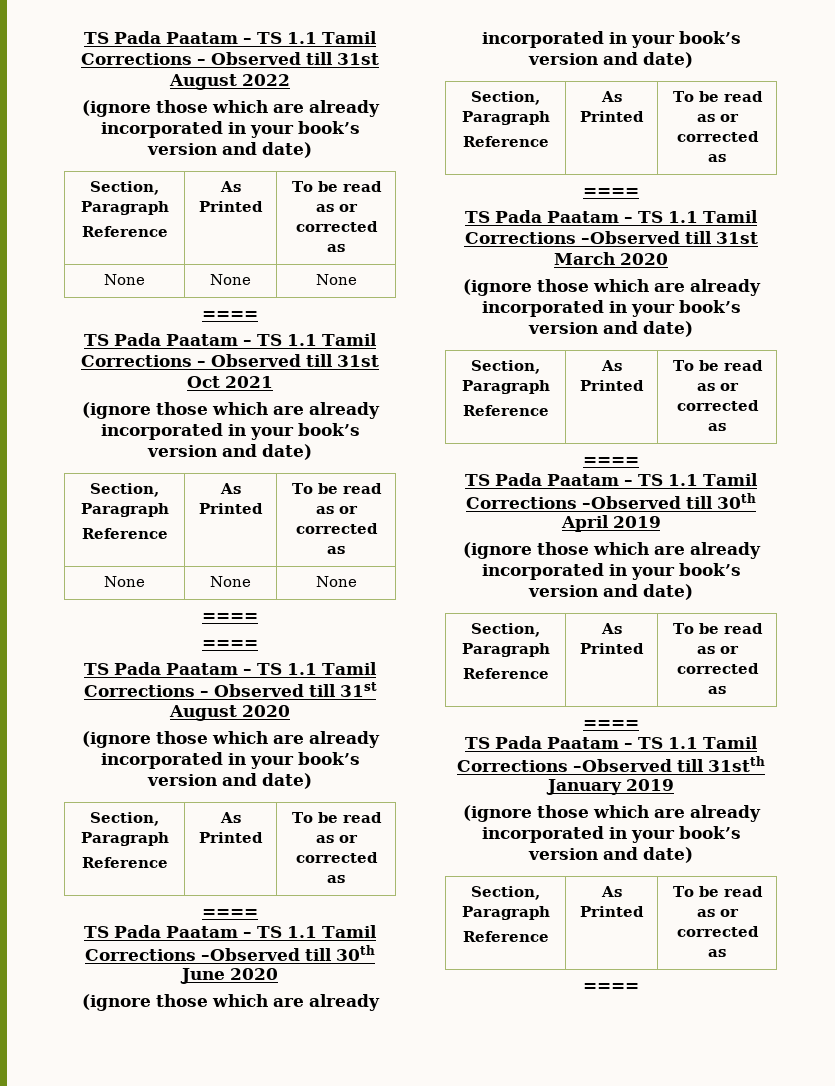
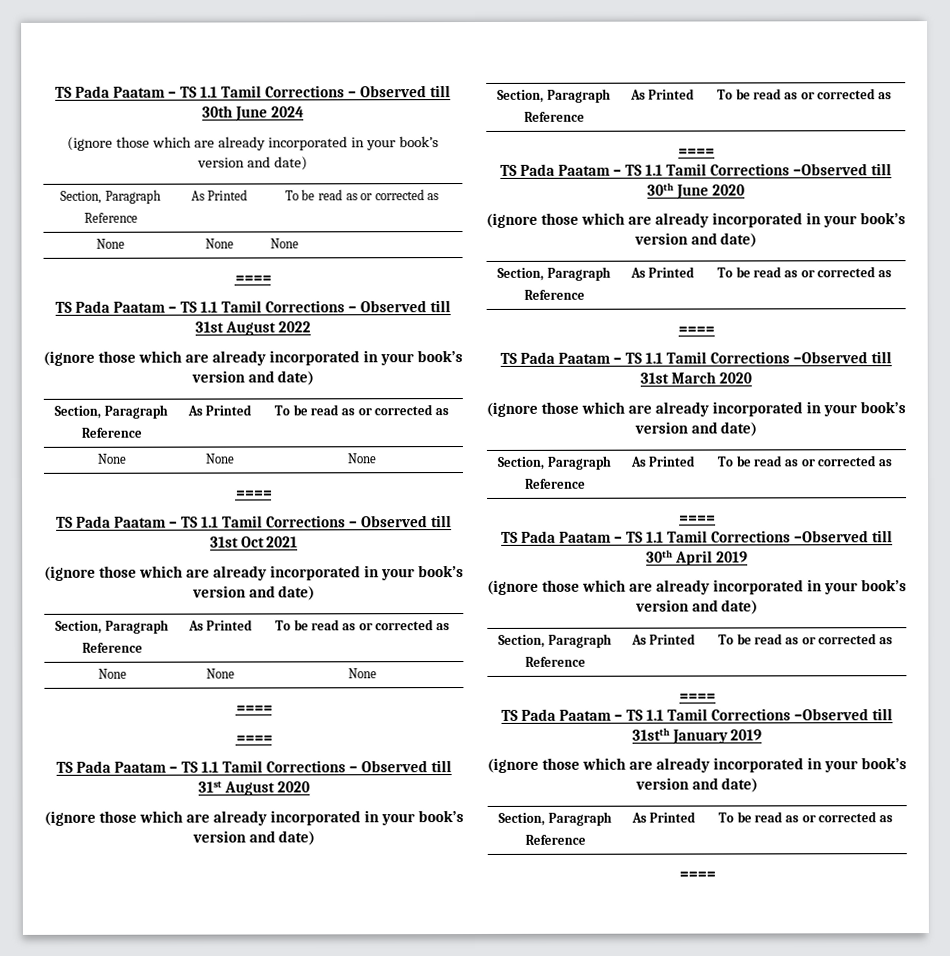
+ TS Pada Paatam – TS 1.1 Tamil Corrections – Observed till 30th June 2024
+ (ignore those which are already incorporated in your book’s version and date)
+ Section, Paragraph
+ Reference | As Printed | To be read as or corrected as
+ None | None | None
+ ====

